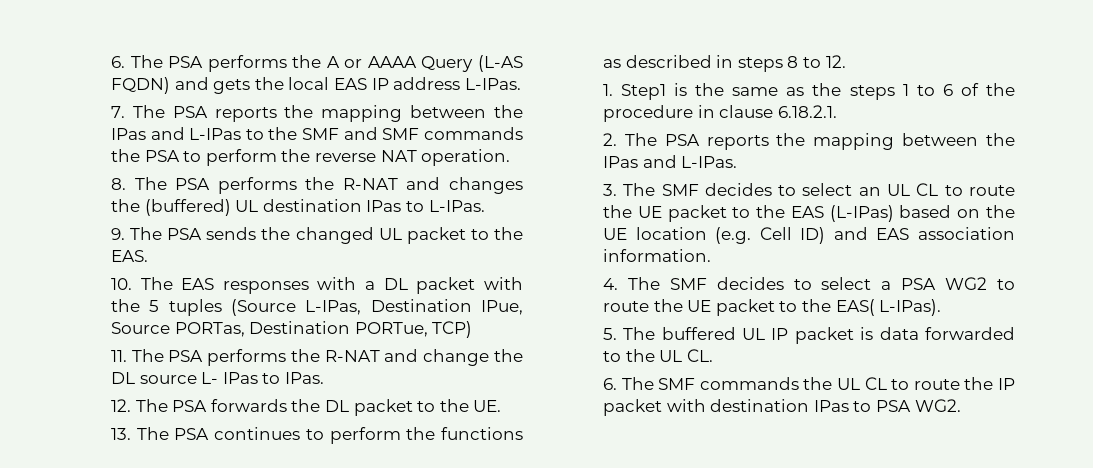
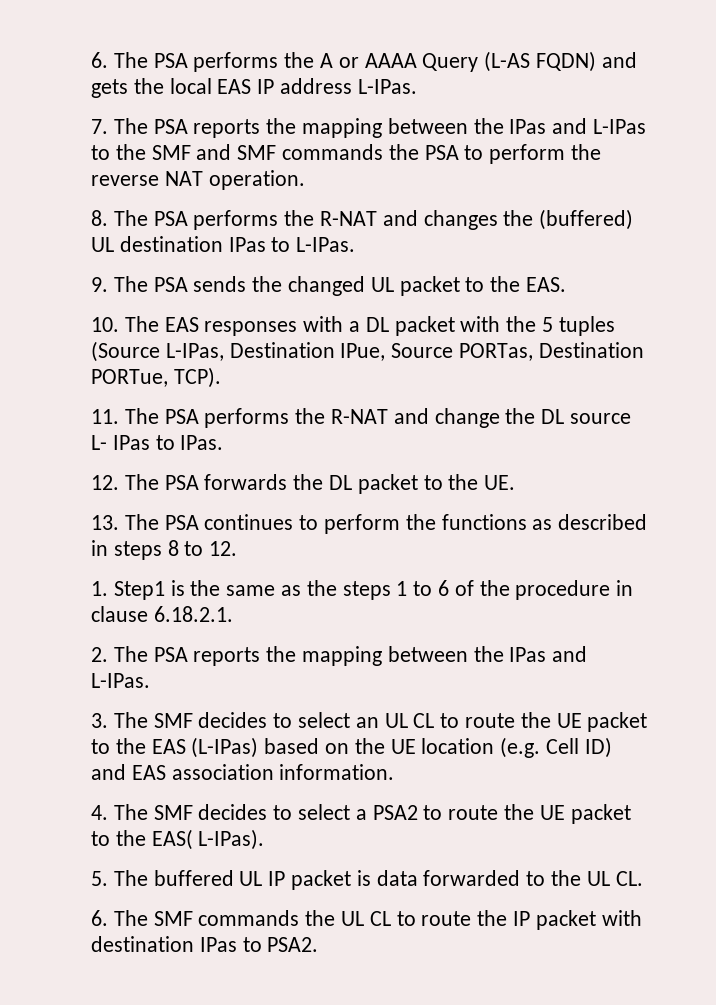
- 10. The EAS responses with a DL packet with the 5 tuples (Source L-IPas, Destination IPue, Source PORTas, Destination PORTue, TCP)
+ 10. The EAS responses with a DL packet with the 5 tuples (Source L-IPas, Destination IPue, Source PORTas, Destination PORTue, TCP).
- 4. The SMF decides to select a PSA WG2 to route the UE packet to the EAS( L-IPas).
+ 4. The SMF decides to select a PSA2 to route the UE packet to the EAS( L-IPas).
- 6. The SMF commands the UL CL to route the IP packet with destination IPas to PSA WG2.
+ 6. The SMF commands the UL CL to route the IP packet with destination IPas to PSA2.

